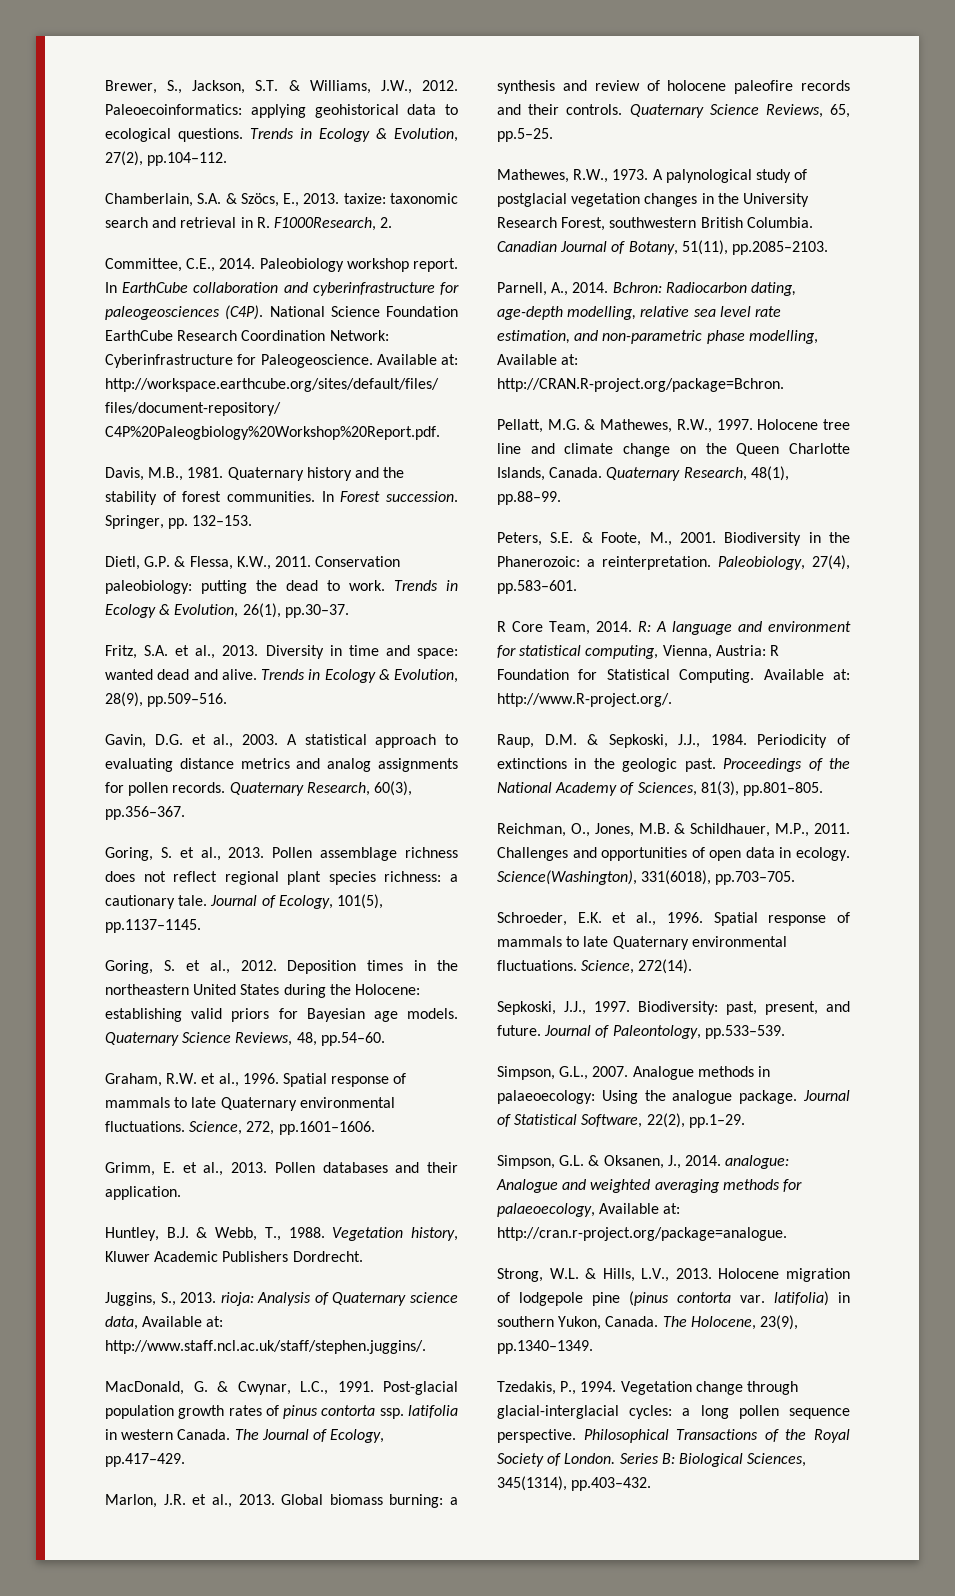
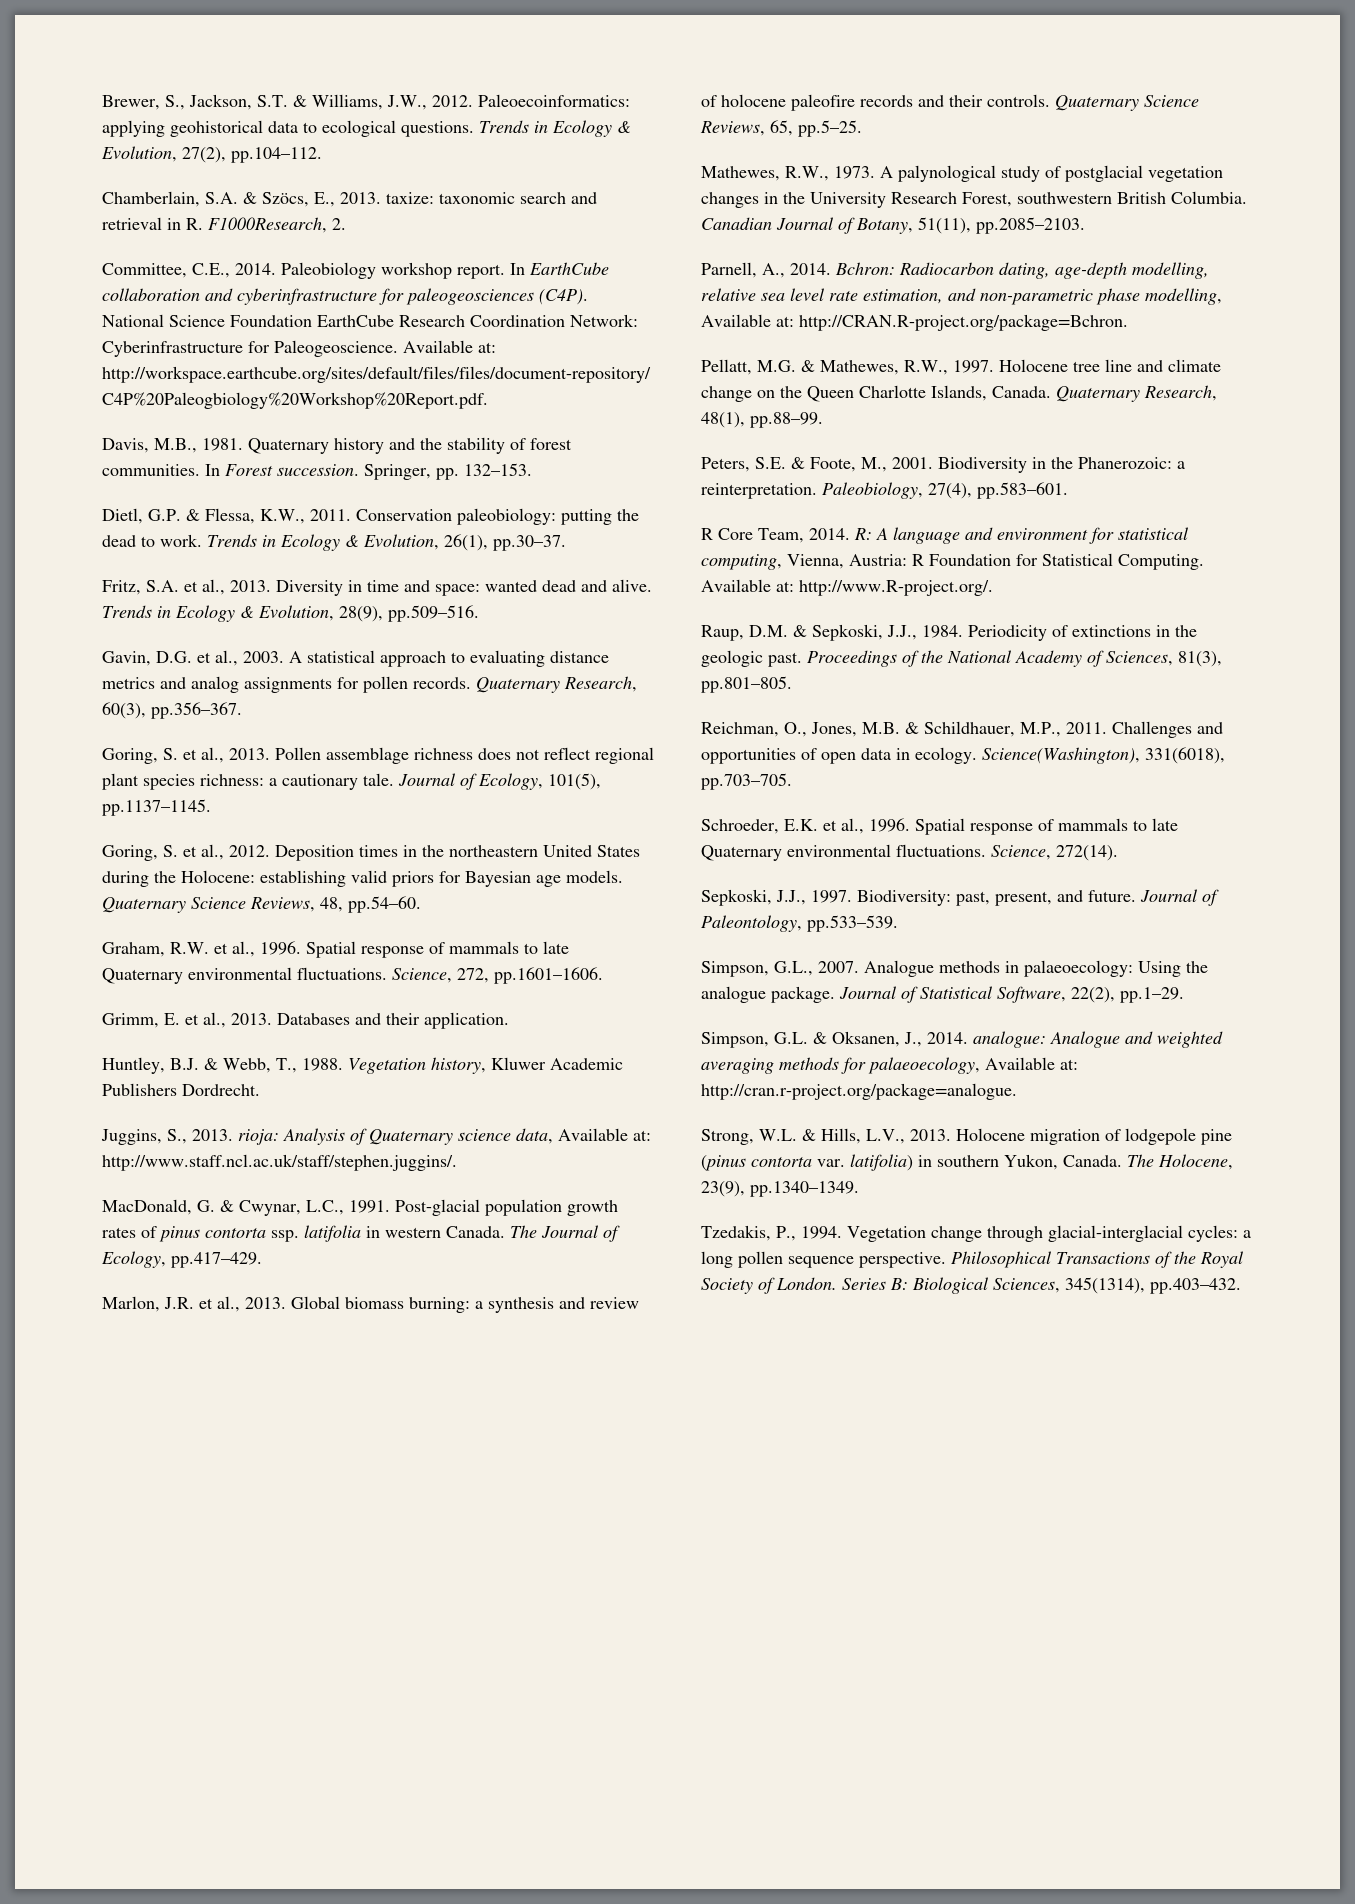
- Pollen databases and their application.
+ Databases and their application.

